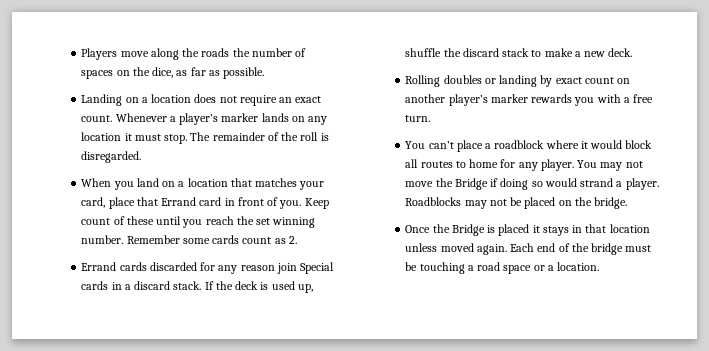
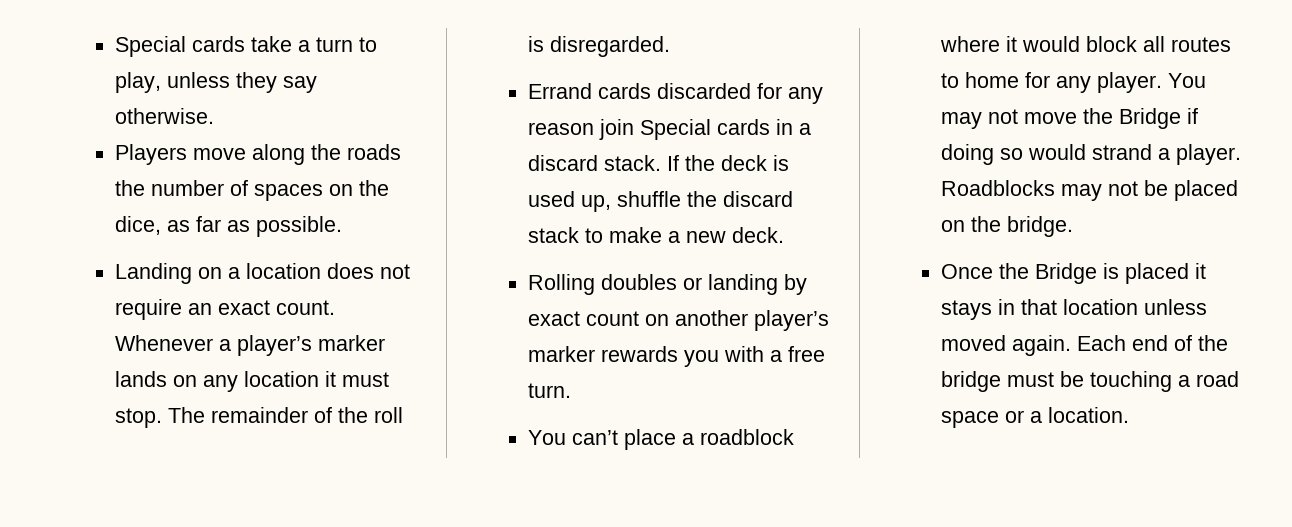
+ Special cards take a turn to play, unless they say otherwise.
- When you land on a location that matches your card, place that Errand card in front of you. Keep count of these until you reach the set winning number. Remember some cards count as 2.

